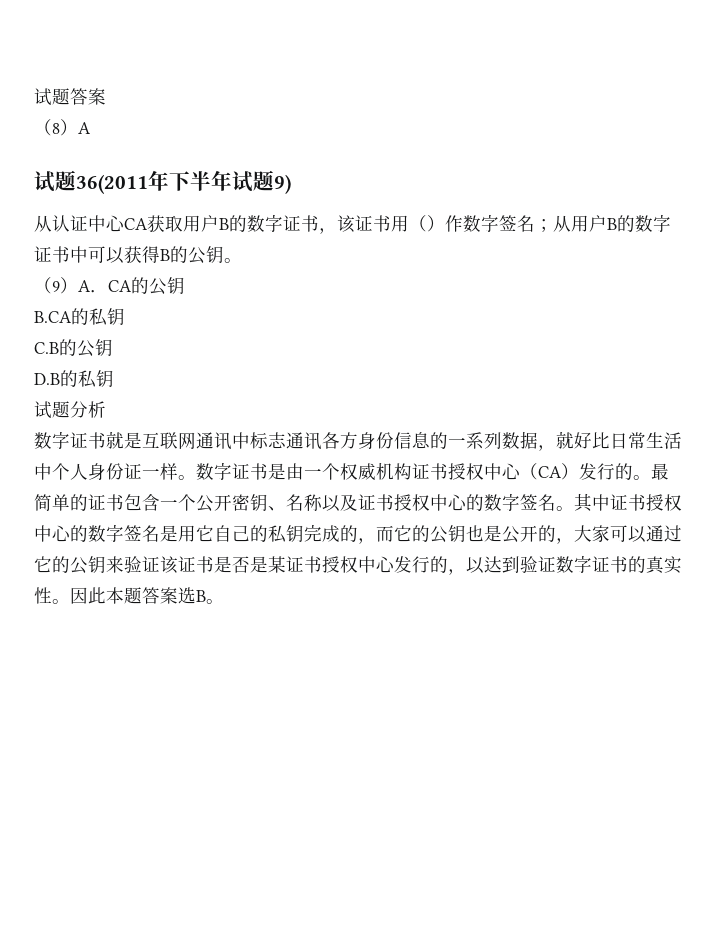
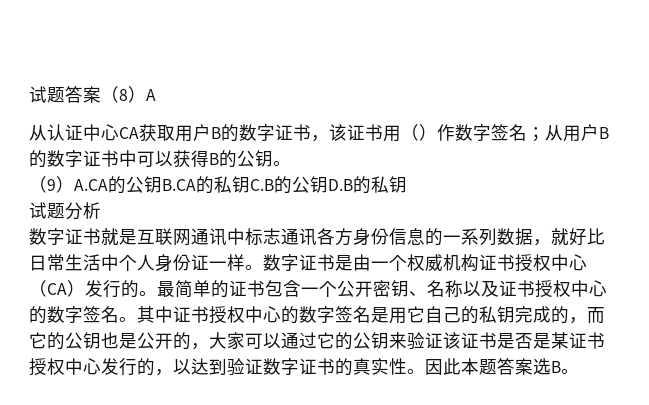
- 试题答案
- （8）A
+ 试题答案（8）A
- 试题36(2011年下半年试题9)
- （9）A．CA的公钥
- B.CA的私钥
- C.B的公钥
- D.B的私钥
+ （9）A.CA的公钥B.CA的私钥C.B的公钥D.B的私钥

